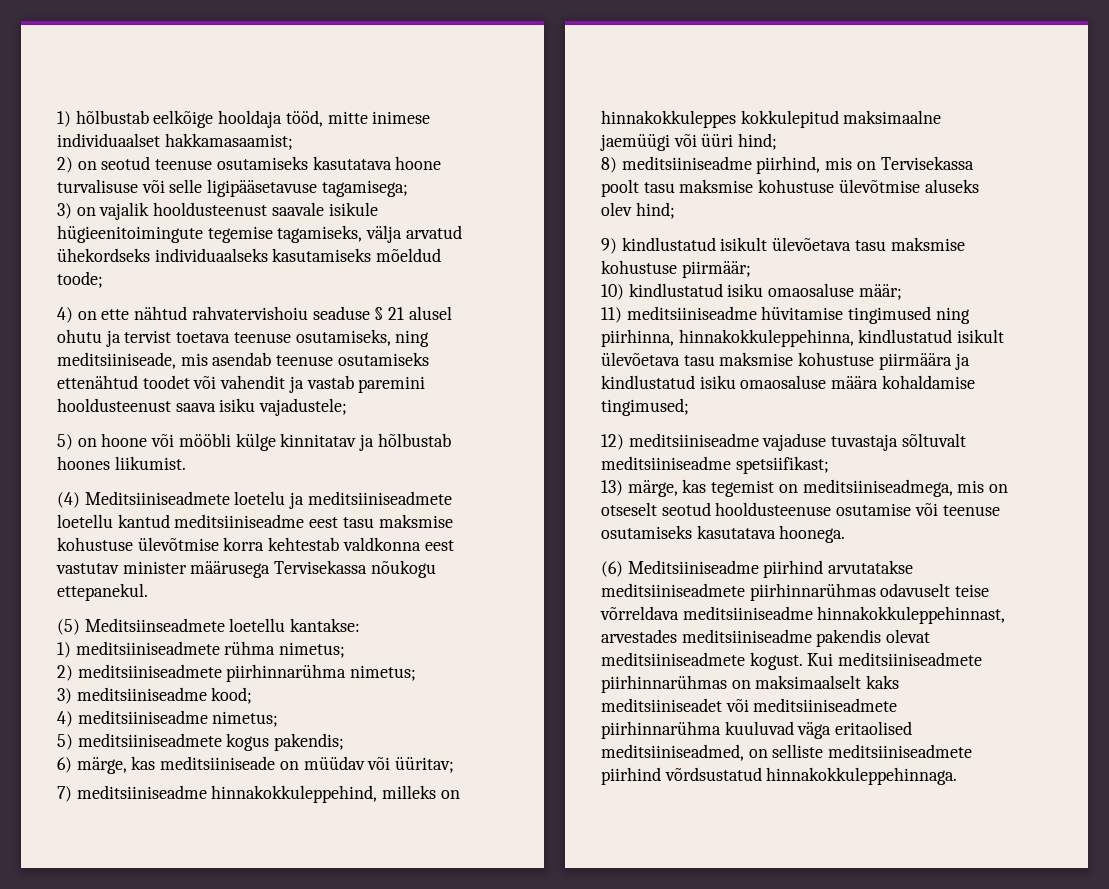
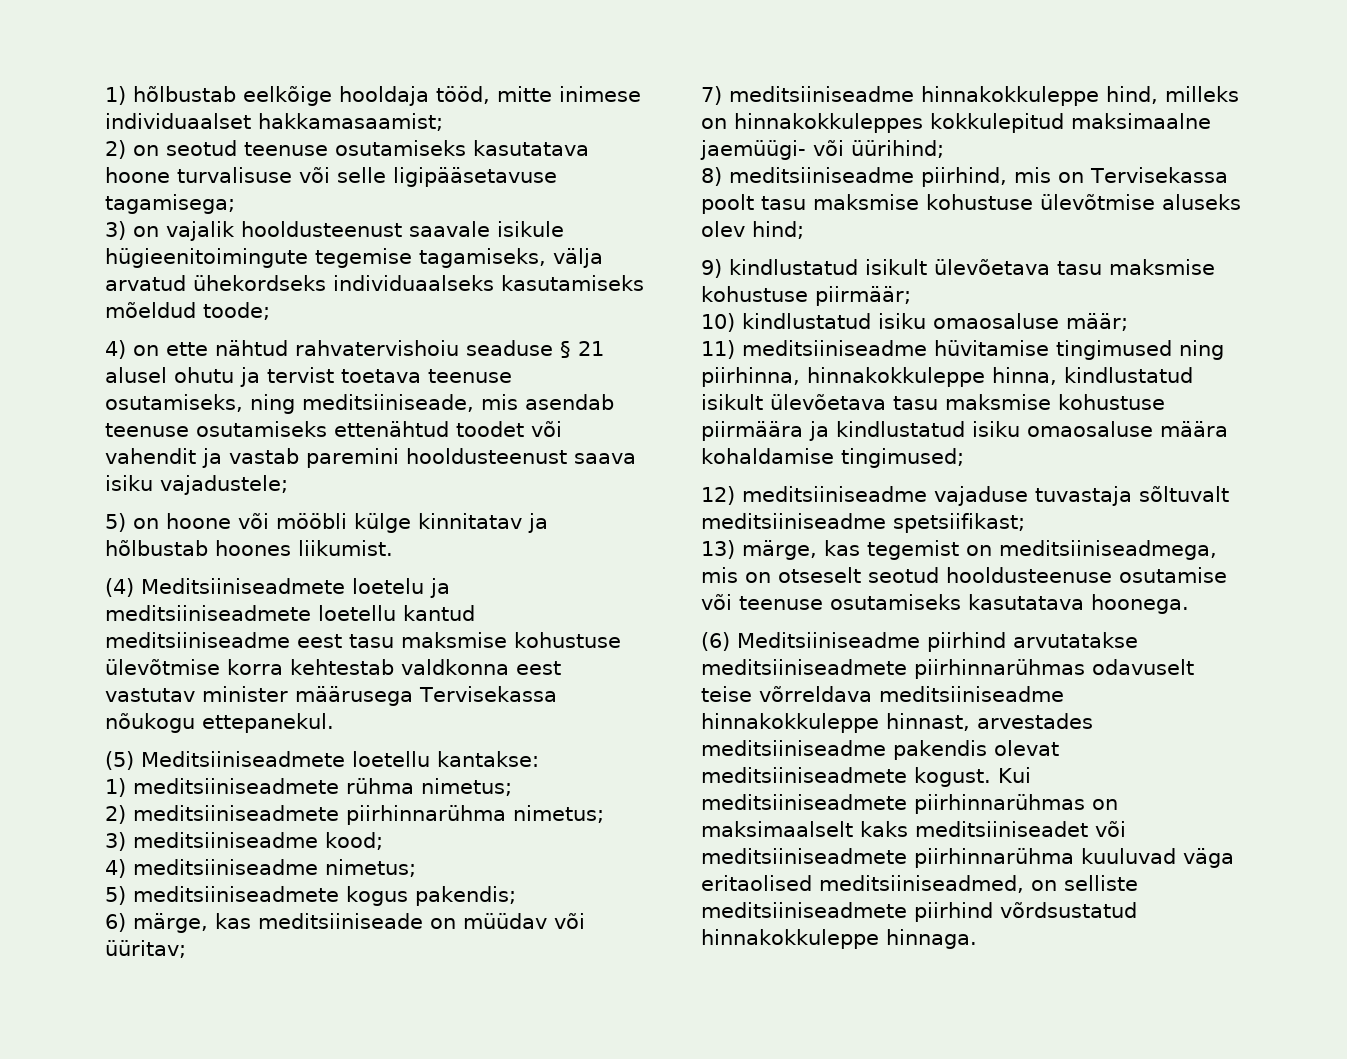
- (5) Meditsiinseadmete loetellu kantakse:
+ (5) Meditsiiniseadmete loetellu kantakse:
- 7) meditsiiniseadme hinnakokkuleppehind, milleks on hinnakokkuleppes kokkulepitud maksimaalne jaemüügi või üüri hind;
+ 7) meditsiiniseadme hinnakokkuleppe hind, milleks on hinnakokkuleppes kokkulepitud maksimaalne jaemüügi- või üürihind;
- 11) meditsiiniseadme hüvitamise tingimused ning piirhinna, hinnakokkuleppehinna, kindlustatud isikult ülevõetava tasu maksmise kohustuse piirmäära ja kindlustatud isiku omaosaluse määra kohaldamise tingimused;
+ 11) meditsiiniseadme hüvitamise tingimused ning piirhinna, hinnakokkuleppe hinna, kindlustatud isikult ülevõetava tasu maksmise kohustuse piirmäära ja kindlustatud isiku omaosaluse määra kohaldamise tingimused;
- (6) Meditsiiniseadme piirhind arvutatakse meditsiiniseadmete piirhinnarühmas odavuselt teise võrreldava meditsiiniseadme hinnakokkuleppehinnast, arvestades meditsiiniseadme pakendis olevat meditsiiniseadmete kogust.
+ (6) Meditsiiniseadme piirhind arvutatakse meditsiiniseadmete piirhinnarühmas odavuselt teise võrreldava meditsiiniseadme hinnakokkuleppe hinnast, arvestades meditsiiniseadme pakendis olevat meditsiiniseadmete kogust.
- Kui meditsiiniseadmete piirhinnarühmas on maksimaalselt kaks meditsiiniseadet või meditsiiniseadmete piirhinnarühma kuuluvad väga eritaolised meditsiiniseadmed, on selliste meditsiiniseadmete piirhind võrdsustatud hinnakokkuleppehinnaga.
+ Kui meditsiiniseadmete piirhinnarühmas on maksimaalselt kaks meditsiiniseadet või meditsiiniseadmete piirhinnarühma kuuluvad väga eritaolised meditsiiniseadmed, on selliste meditsiiniseadmete piirhind võrdsustatud hinnakokkuleppe hinnaga.

